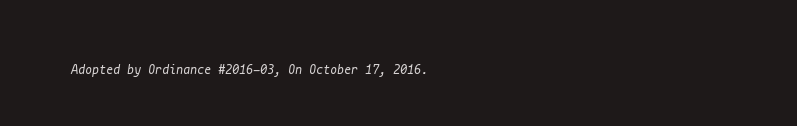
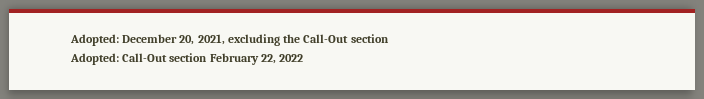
- Adopted by Ordinance #2016-03, On October 17, 2016.
+ Adopted: December 20, 2021, excluding the Call-Out section
+ Adopted: Call-Out section February 22, 2022

